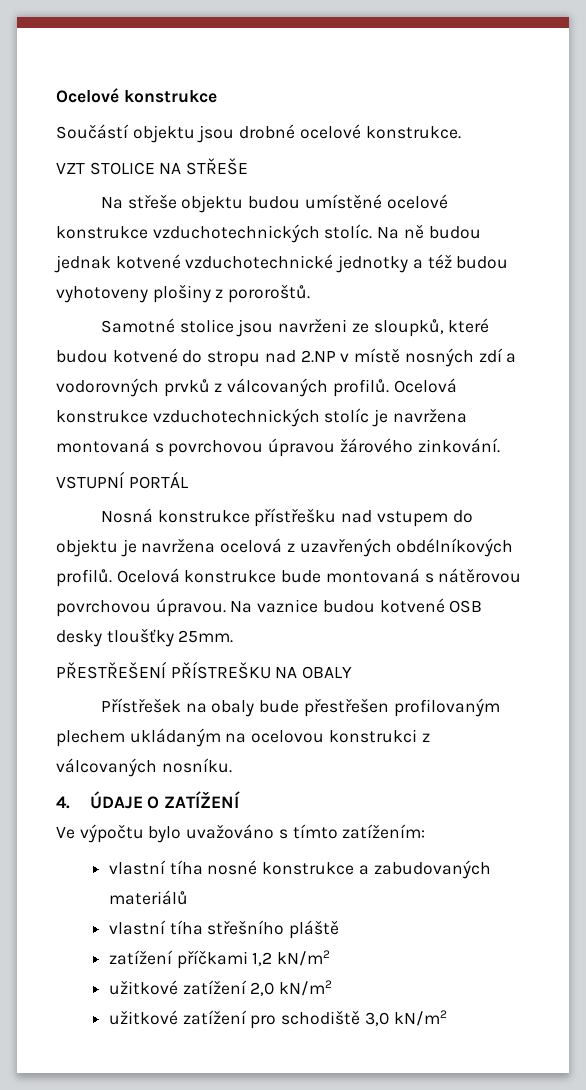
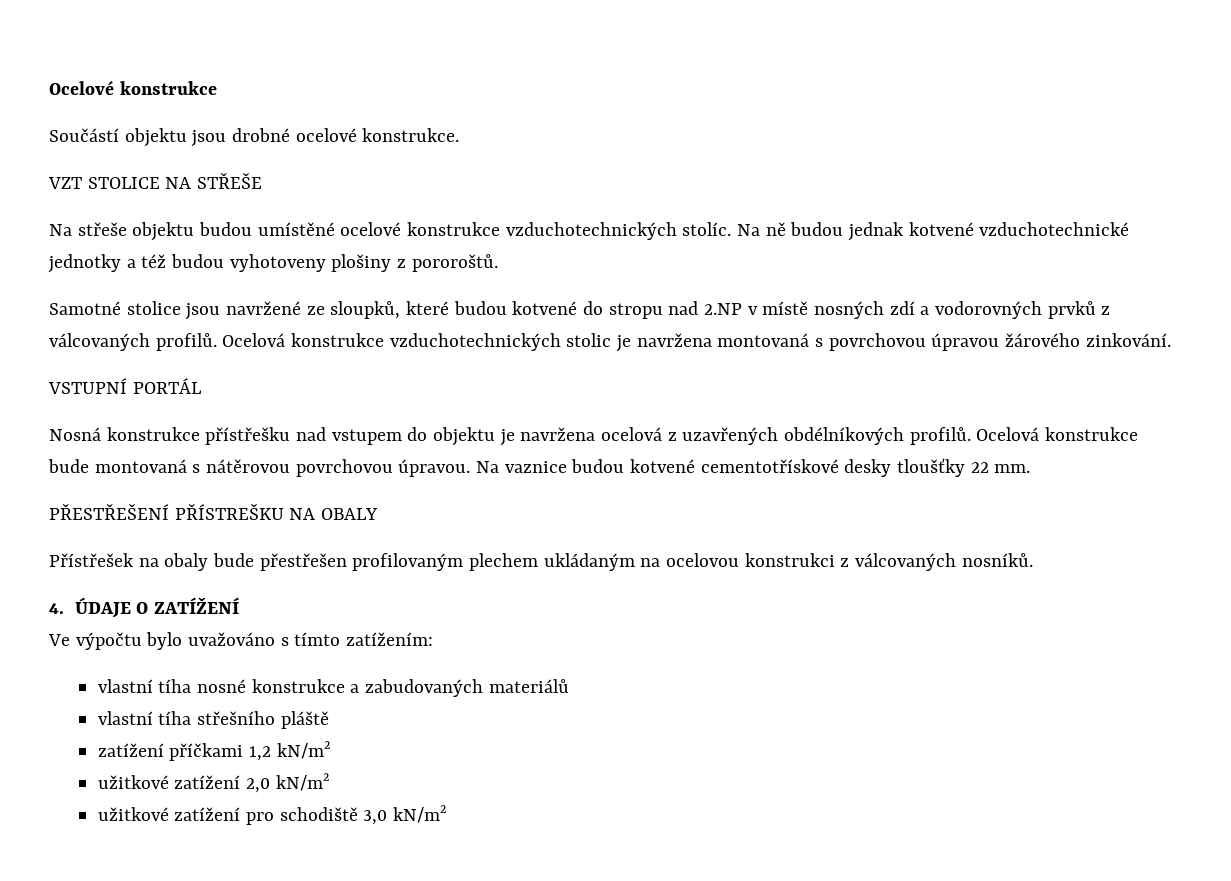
- Samotné stolice jsou navrženi ze sloupků, které budou kotvené do stropu nad 2.NP v místě nosných zdí a vodorovných prvků z válcovaných profilů.
+ Samotné stolice jsou navržené ze sloupků, které budou kotvené do stropu nad 2.NP v místě nosných zdí a vodorovných prvků z válcovaných profilů.
- Ocelová konstrukce vzduchotechnických stolíc je navržena montovaná s povrchovou úpravou žárového zinkování.
+ Ocelová konstrukce vzduchotechnických stolic je navržena montovaná s povrchovou úpravou žárového zinkování.
- Na vaznice budou kotvené OSB desky tloušťky 25mm.
+ Na vaznice budou kotvené cementotřískové desky tloušťky 22 mm.
- Přístřešek na obaly bude přestřešen profilovaným plechem ukládaným na ocelovou konstrukci z válcovaných nosníku.
+ Přístřešek na obaly bude přestřešen profilovaným plechem ukládaným na ocelovou konstrukci z válcovaných nosníků.

